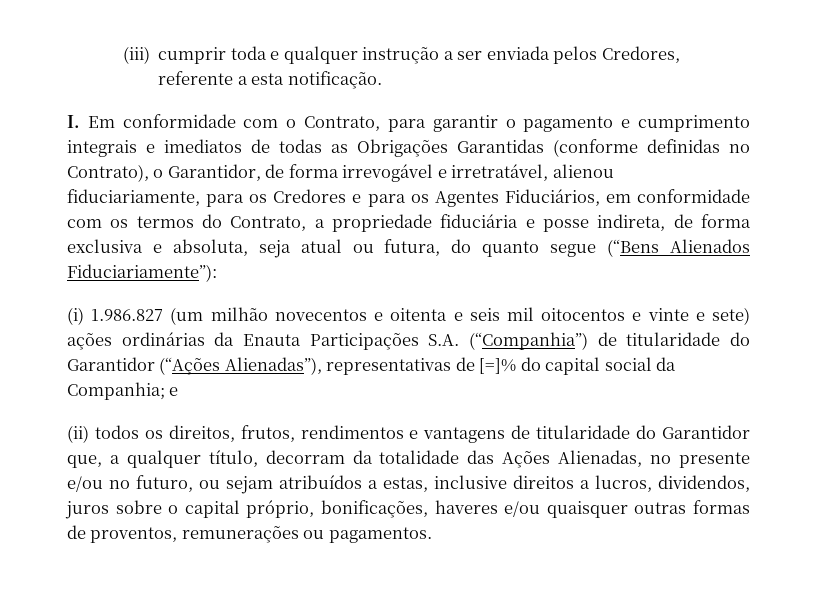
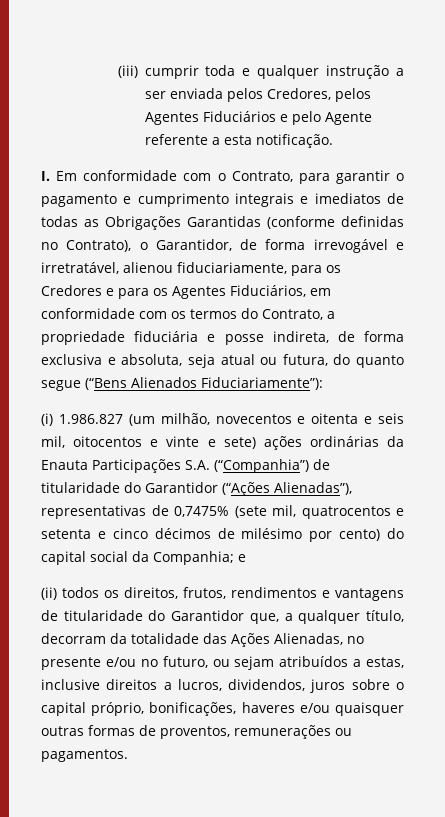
- (iii) cumprir toda e qualquer instrução a ser enviada pelos Credores, referente a esta notificação.
+ (iii) cumprir toda e qualquer instrução a ser enviada pelos Credores, pelos Agentes Fiduciários e pelo Agente referente a esta notificação.
- (i) 1.986.827 (um milhão novecentos e oitenta e seis mil oitocentos e vinte e sete) ações ordinárias da Enauta Participações S.A. (“Companhia”) de titularidade do Garantidor (“Ações Alienadas”), representativas de [=]% do capital social da Companhia; e
+ (i) 1.986.827 (um milhão, novecentos e oitenta e seis mil, oitocentos e vinte e sete) ações ordinárias da Enauta Participações S.A. (“Companhia”) de titularidade do Garantidor (“Ações Alienadas”), representativas de 0,7475% (sete mil, quatrocentos e setenta e cinco décimos de milésimo por cento) do capital social da Companhia; e

